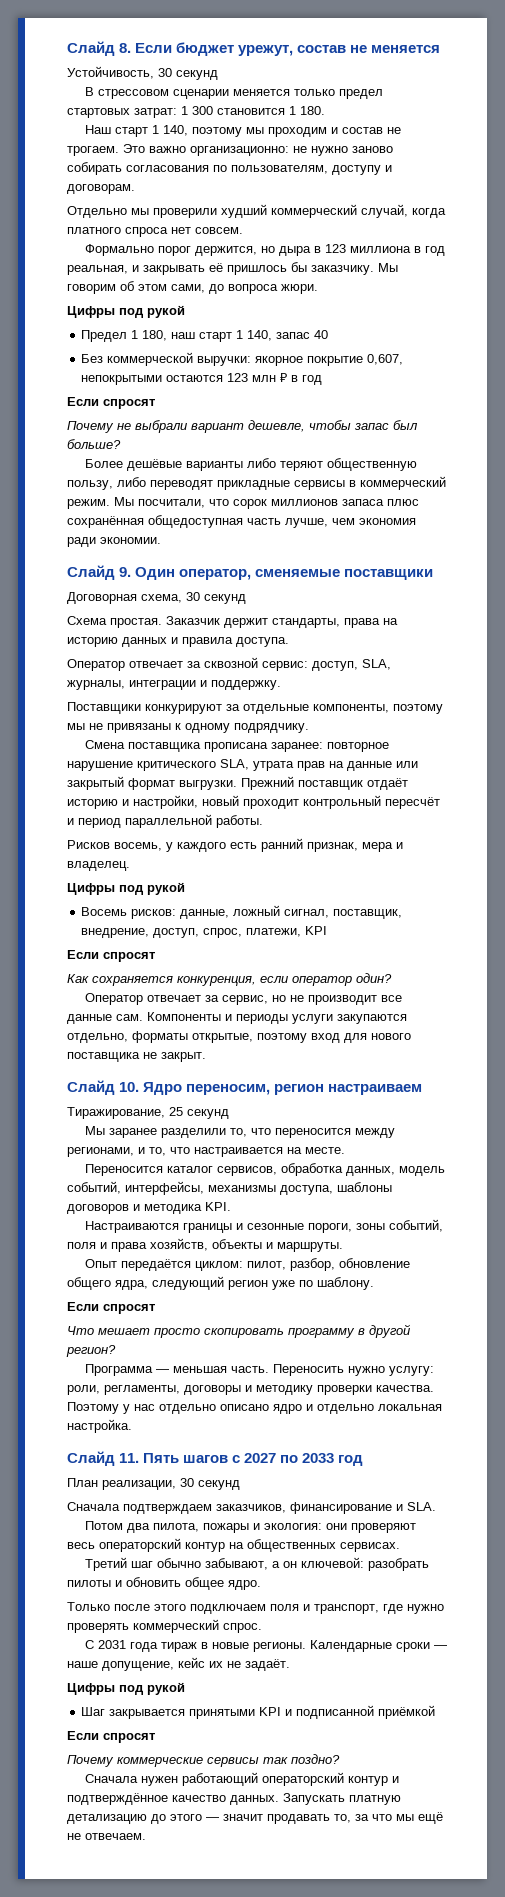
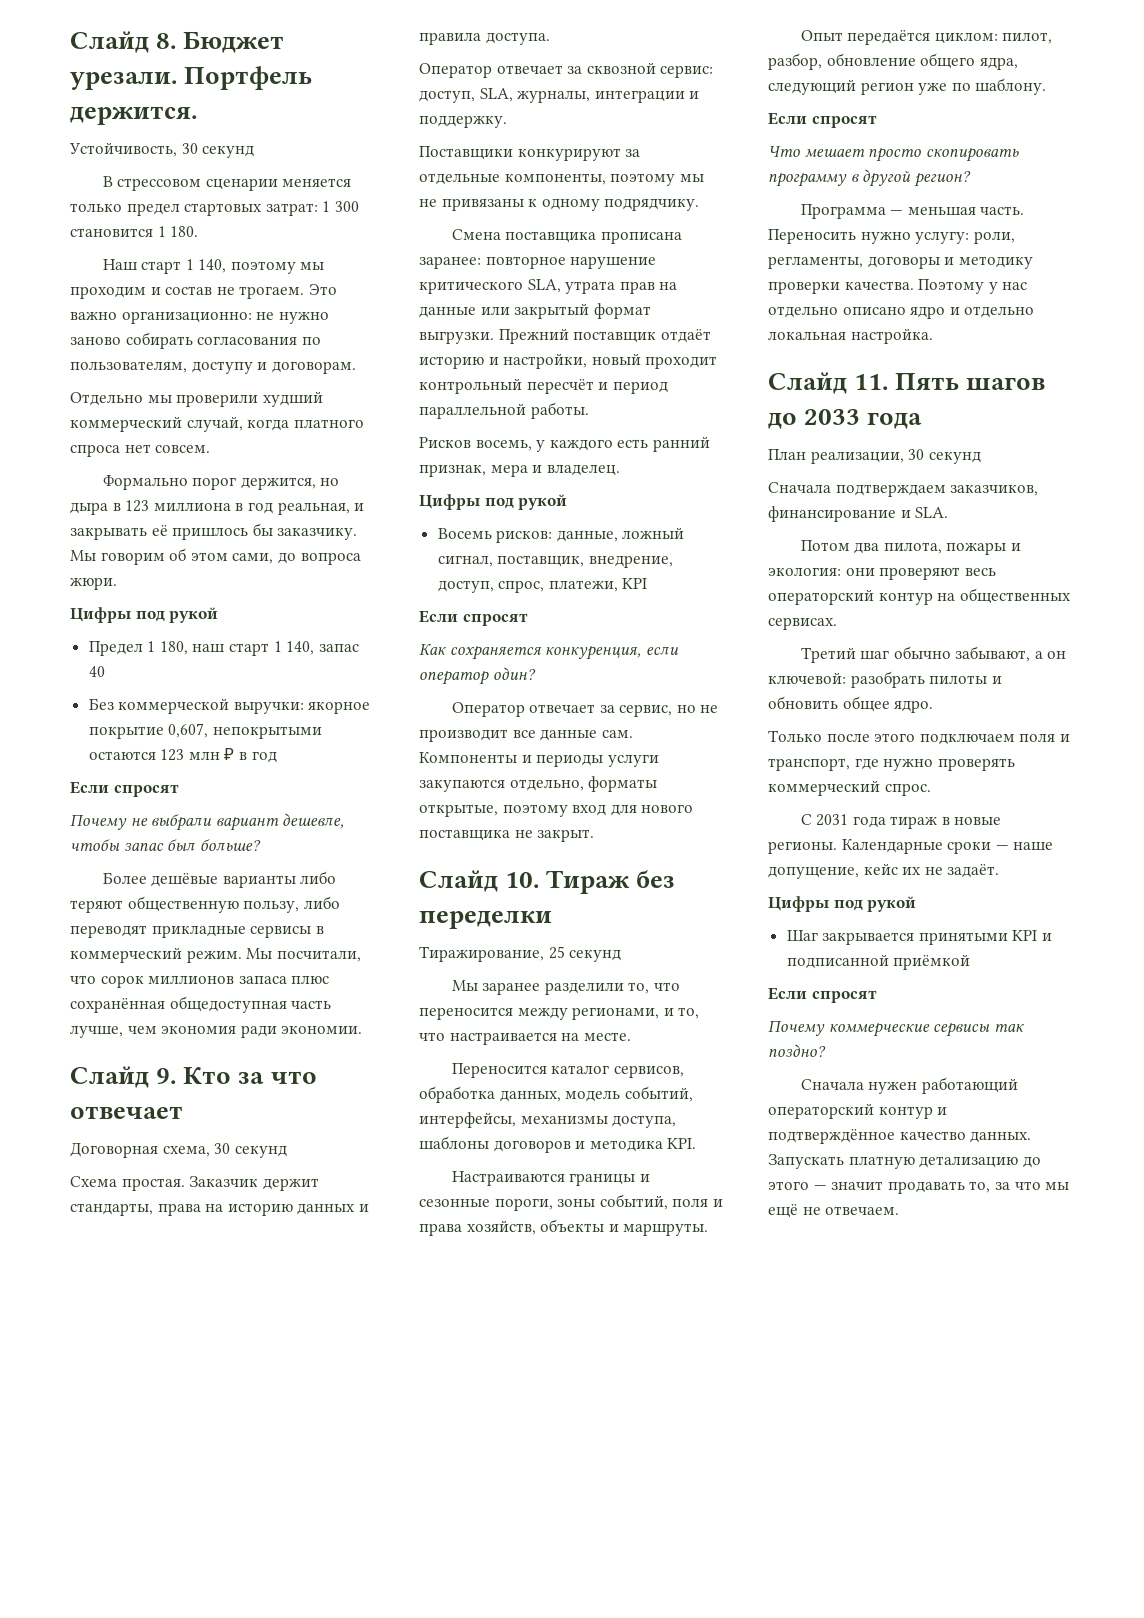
- Слайд 8. Если бюджет урежут, состав не меняется
+ Слайд 8. Бюджет урезали. Портфель держится.
- Слайд 9. Один оператор, сменяемые поставщики
+ Слайд 9. Кто за что отвечает
- Слайд 10. Ядро переносим, регион настраиваем
+ Слайд 10. Тираж без переделки
- Слайд 11. Пять шагов с 2027 по 2033 год
+ Слайд 11. Пять шагов до 2033 года

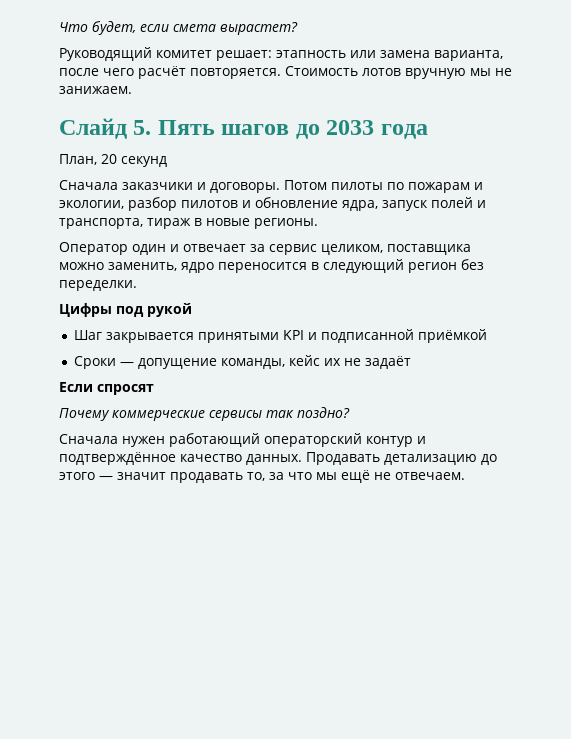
- Слайд 8. Бюджет урезали. Портфель держится.
- Устойчивость, 30 секунд
- В стрессовом сценарии меняется только предел стартовых затрат: 1 300 становится 1 180.
- Наш старт 1 140, поэтому мы проходим и состав не трогаем. Это важно организационно: не нужно заново собирать согласования по пользователям, доступу и договорам.
- Отдельно мы проверили худший коммерческий случай, когда платного спроса нет совсем.
- Формально порог держится, но дыра в 123 миллиона в год реальная, и закрывать её пришлось бы заказчику. Мы говорим об этом сами, до вопроса жюри.
- Цифры под рукой
- Предел 1 180, наш старт 1 140, запас 40
- Без коммерческой выручки: якорное покрытие 0,607, непокрытыми остаются 123 млн ₽ в год
- Если спросят
- Почему не выбрали вариант дешевле, чтобы запас был больше?
- Более дешёвые варианты либо теряют общественную пользу, либо переводят прикладные сервисы в коммерческий режим. Мы посчитали, что сорок миллионов запаса плюс сохранённая общедоступная часть лучше, чем экономия ради экономии.
- Слайд 9. Кто за что отвечает
- Договорная схема, 30 секунд
- Схема простая. Заказчик держит стандарты, права на историю данных и правила доступа.
- Оператор отвечает за сквозной сервис: доступ, SLA, журналы, интеграции и поддержку.
- Поставщики конкурируют за отдельные компоненты, поэтому мы не привязаны к одному подрядчику.
- Смена поставщика прописана заранее: повторное нарушение критического SLA, утрата прав на данные или закрытый формат выгрузки. Прежний поставщик отдаёт историю и настройки, новый проходит контрольный пересчёт и период параллельной работы.
- Рисков восемь, у каждого есть ранний признак, мера и владелец.
- Цифры под рукой
- Восемь рисков: данные, ложный сигнал, поставщик, внедрение, доступ, спрос, платежи, KPI
- Если спросят
- Как сохраняется конкуренция, если оператор один?
- Оператор отвечает за сервис, но не производит все данные сам. Компоненты и периоды услуги закупаются отдельно, форматы открытые, поэтому вход для нового поставщика не закрыт.
- Слайд 10. Тираж без переделки
- Тиражирование, 25 секунд
- Мы заранее разделили то, что переносится между регионами, и то, что настраивается на месте.
- Переносится каталог сервисов, обработка данных, модель событий, интерфейсы, механизмы доступа, шаблоны договоров и методика KPI.
- Настраиваются границы и сезонные пороги, зоны событий, поля и права хозяйств, объекты и маршруты.
- Опыт передаётся циклом: пилот, разбор, обновление общего ядра, следующий регион уже по шаблону.
- Если спросят
- Что мешает просто скопировать программу в другой регион?
- Программа — меньшая часть. Переносить нужно услугу: роли, регламенты, договоры и методику проверки качества. Поэтому у нас отдельно описано ядро и отдельно локальная настройка.
- Слайд 11. Пять шагов до 2033 года
+ Что будет, если смета вырастет?
+ Руководящий комитет решает: этапность или замена варианта, после чего расчёт повторяется. Стоимость лотов вручную мы не занижаем.
+ Слайд 5. Пять шагов до 2033 года
- План реализации, 30 секунд
+ План, 20 секунд
- Сначала подтверждаем заказчиков, финансирование и SLA.
- Потом два пилота, пожары и экология: они проверяют весь операторский контур на общественных сервисах.
- Третий шаг обычно забывают, а он ключевой: разобрать пилоты и обновить общее ядро.
- Только после этого подключаем поля и транспорт, где нужно проверять коммерческий спрос.
- С 2031 года тираж в новые регионы. Календарные сроки — наше допущение, кейс их не задаёт.
+ Сначала заказчики и договоры. Потом пилоты по пожарам и экологии, разбор пилотов и обновление ядра, запуск полей и транспорта, тираж в новые регионы.
+ Оператор один и отвечает за сервис целиком, поставщика можно заменить, ядро переносится в следующий регион без переделки.
+ Сроки — допущение команды, кейс их не задаёт
- Запускать платную детализацию до этого — значит продавать то, за что мы ещё не отвечаем.
+ Продавать детализацию до этого — значит продавать то, за что мы ещё не отвечаем.

